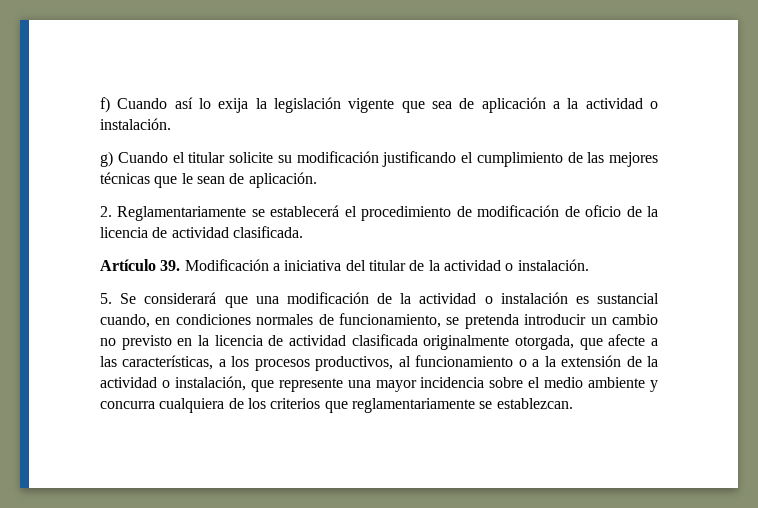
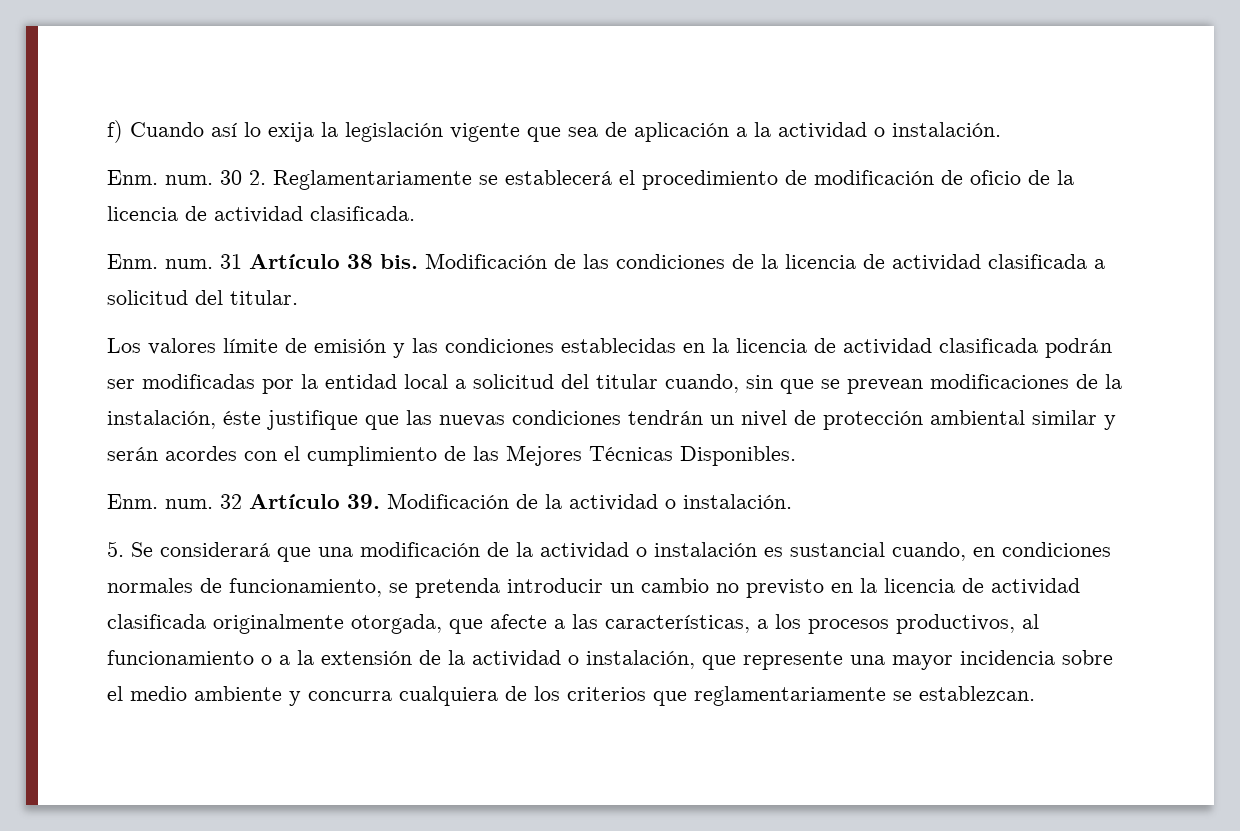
- g) Cuando el titular solicite su modificación justificando el cumplimiento de las mejores técnicas que le sean de aplicación.
- 2. Reglamentariamente se establecerá el procedimiento de modificación de oficio de la licencia de actividad clasificada.
+ Enm. num. 30 2. Reglamentariamente se establecerá el procedimiento de modificación de oficio de la licencia de actividad clasificada.
- Artículo 39. Modificación a iniciativa del titular de la actividad o instalación.
+ Enm. num. 31 Artículo 38 bis. Modificación de las condiciones de la licencia de actividad clasificada a solicitud del titular.
+ Los valores límite de emisión y las condiciones establecidas en la licencia de actividad clasificada podrán ser modificadas por la entidad local a solicitud del titular cuando, sin que se prevean modificaciones de la instalación, éste justifique que las nuevas condiciones tendrán un nivel de protección ambiental similar y serán acordes con el cumplimiento de las Mejores Técnicas Disponibles.
+ Enm. num. 32 Artículo 39. Modificación de la actividad o instalación.

